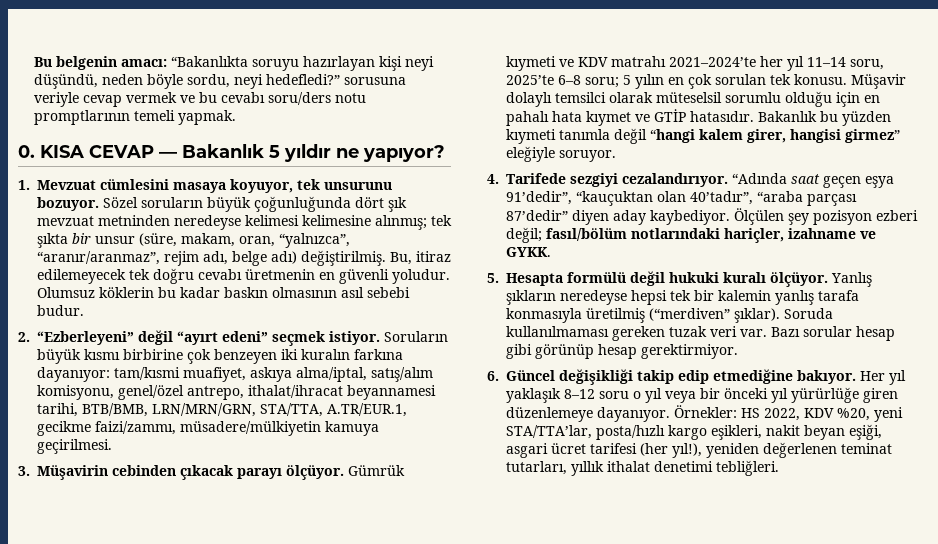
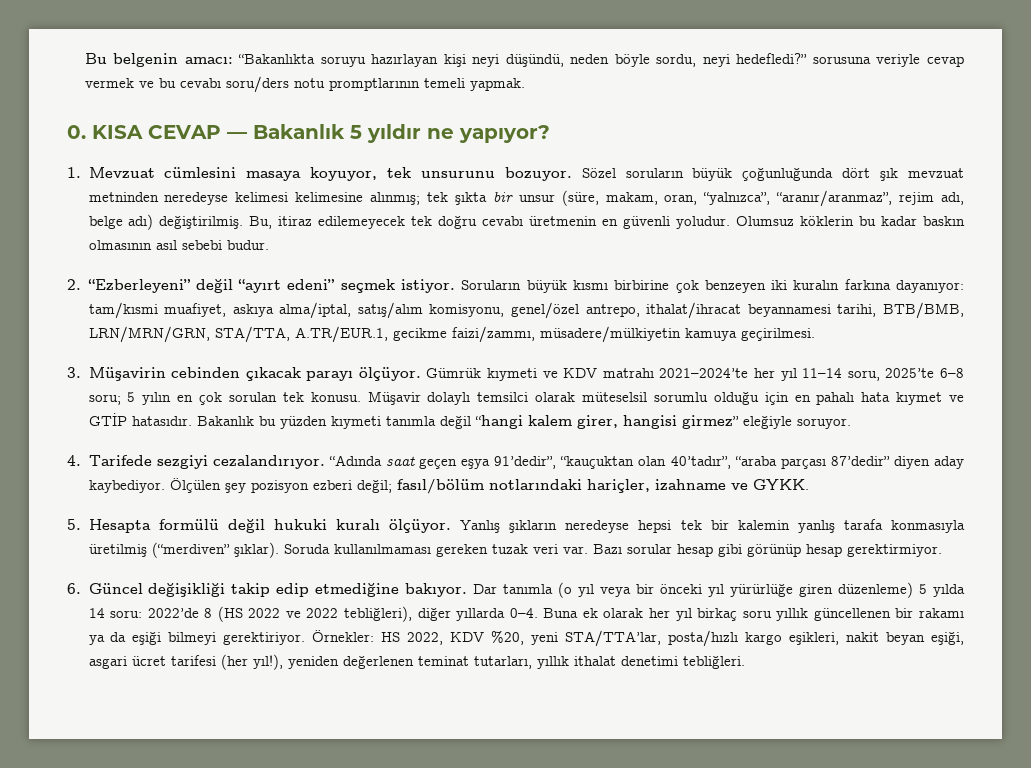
- Her yıl yaklaşık 8–12 soru o yıl veya bir önceki yıl yürürlüğe giren düzenlemeye dayanıyor.
+ Dar tanımla (o yıl veya bir önceki yıl yürürlüğe giren düzenleme) 5 yılda 14 soru: 2022’de 8 (HS 2022 ve 2022 tebliğleri), diğer yıllarda 0–4. Buna ek olarak her yıl birkaç soru yıllık güncellenen bir rakamı ya da eşiği bilmeyi gerektiriyor.

